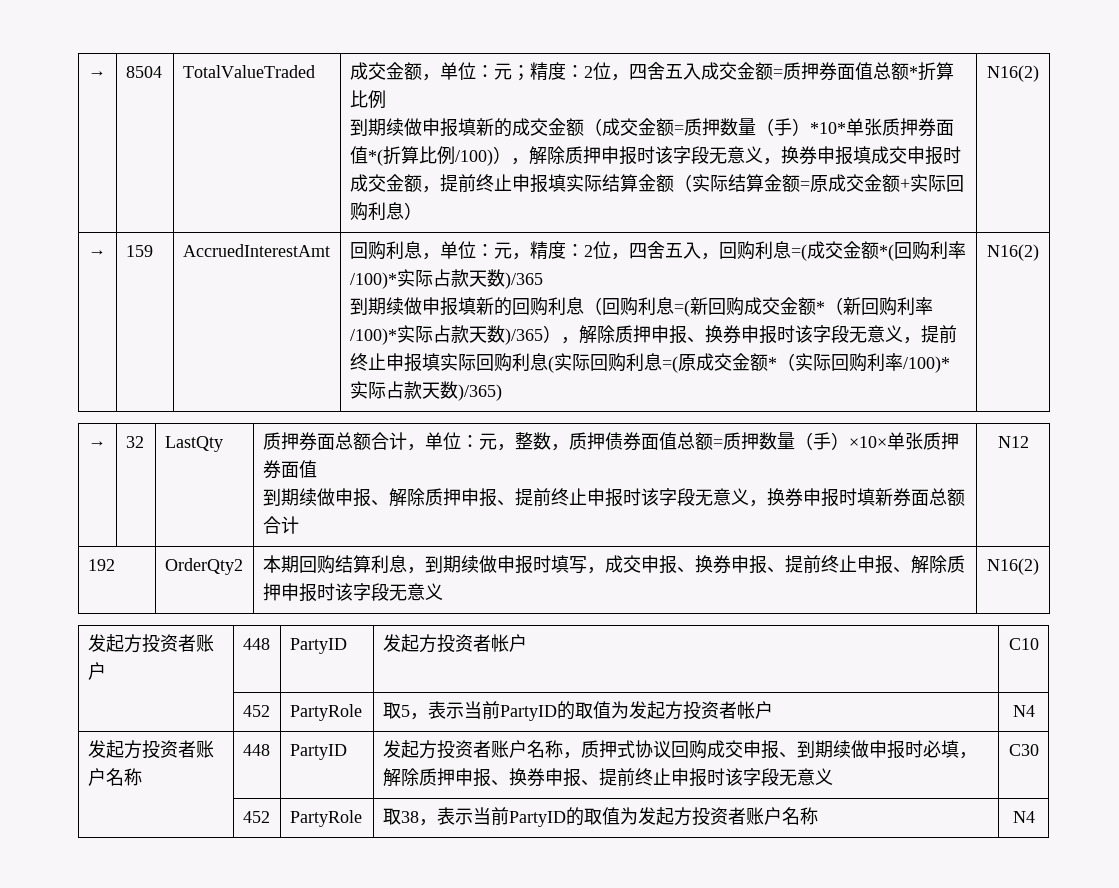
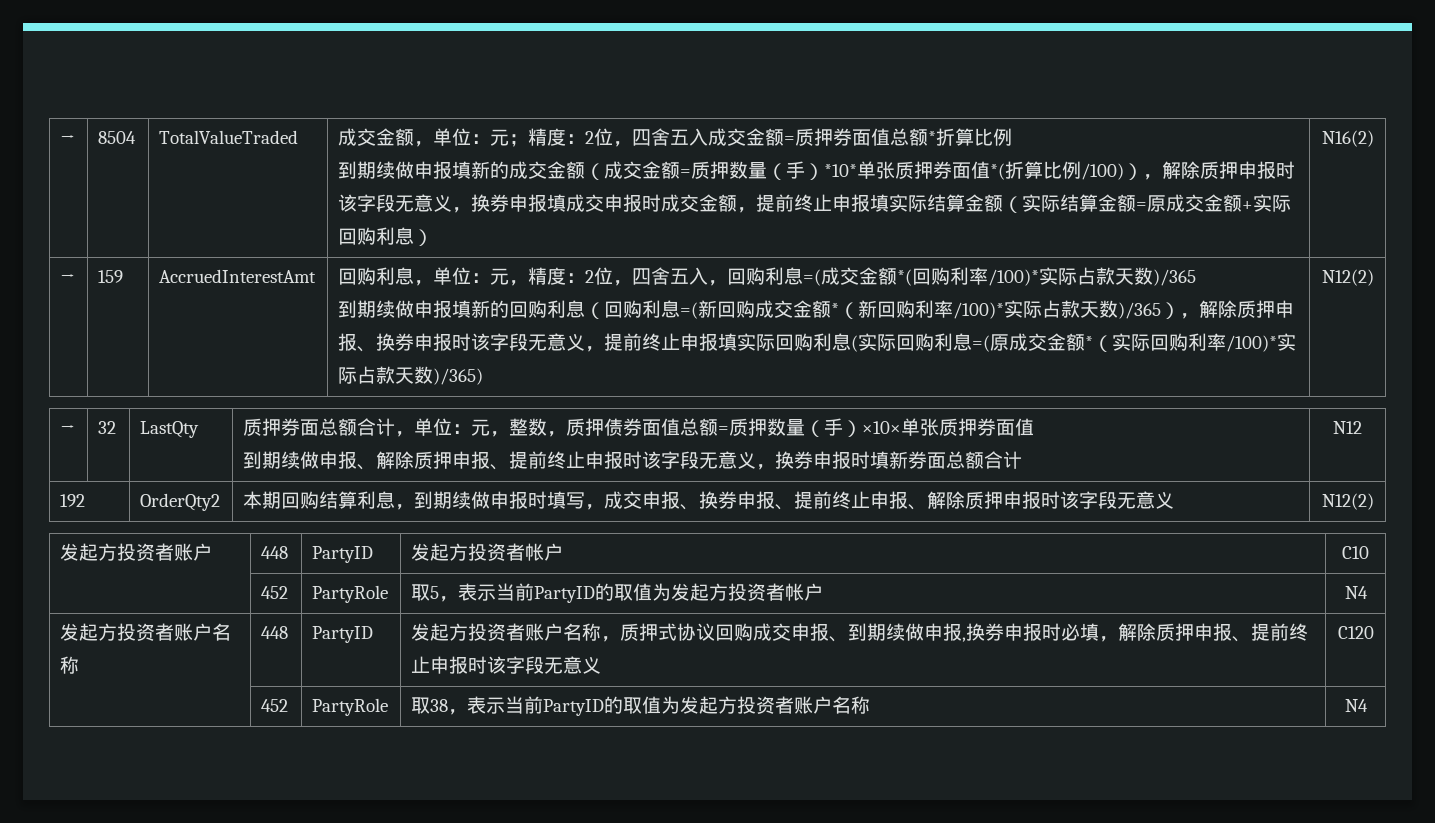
- 到期续做申报填新的回购利息（回购利息=(新回购成交金额*（新回购利率/100)*实际占款天数)/365），解除质押申报、换券申报时该字段无意义，提前终止申报填实际回购利息(实际回购利息=(原成交金额*（实际回购利率/100)*实际占款天数)/365) | N16(2)
+ 到期续做申报填新的回购利息（回购利息=(新回购成交金额*（新回购利率/100)*实际占款天数)/365），解除质押申报、换券申报时该字段无意义，提前终止申报填实际回购利息(实际回购利息=(原成交金额*（实际回购利率/100)*实际占款天数)/365) | N12(2)
- 192 | OrderQty2 | 本期回购结算利息，到期续做申报时填写，成交申报、换券申报、提前终止申报、解除质押申报时该字段无意义 | N16(2)
+ 192 | OrderQty2 | 本期回购结算利息，到期续做申报时填写，成交申报、换券申报、提前终止申报、解除质押申报时该字段无意义 | N12(2)
- 发起方投资者账户名称 | 448 | PartyID | 发起方投资者账户名称，质押式协议回购成交申报、到期续做申报时必填，解除质押申报、换券申报、提前终止申报时该字段无意义 | C30
+ 发起方投资者账户名称 | 448 | PartyID | 发起方投资者账户名称，质押式协议回购成交申报、到期续做申报,换券申报时必填，解除质押申报、提前终止申报时该字段无意义 | C120

